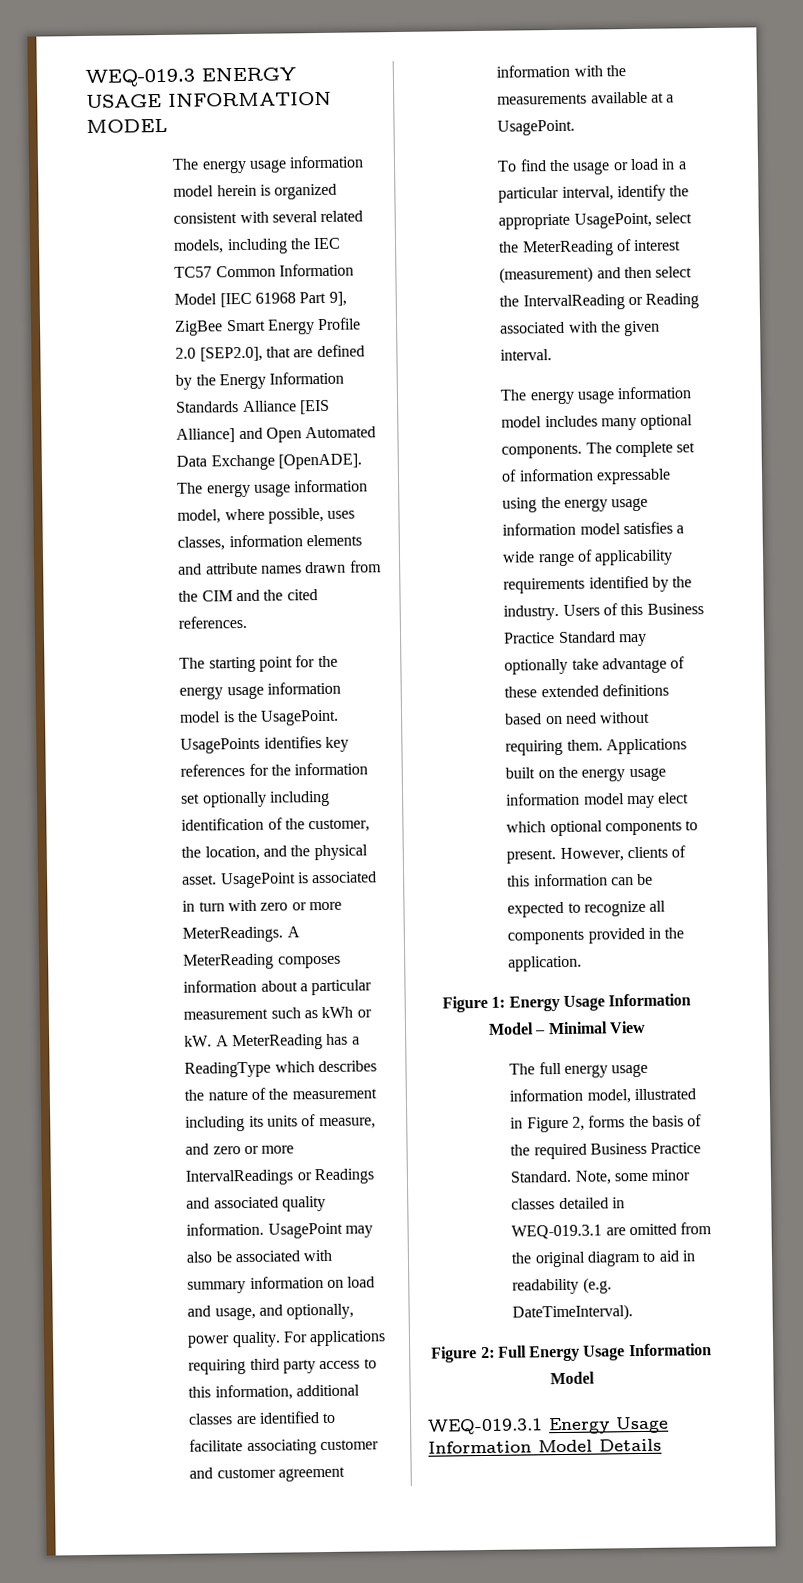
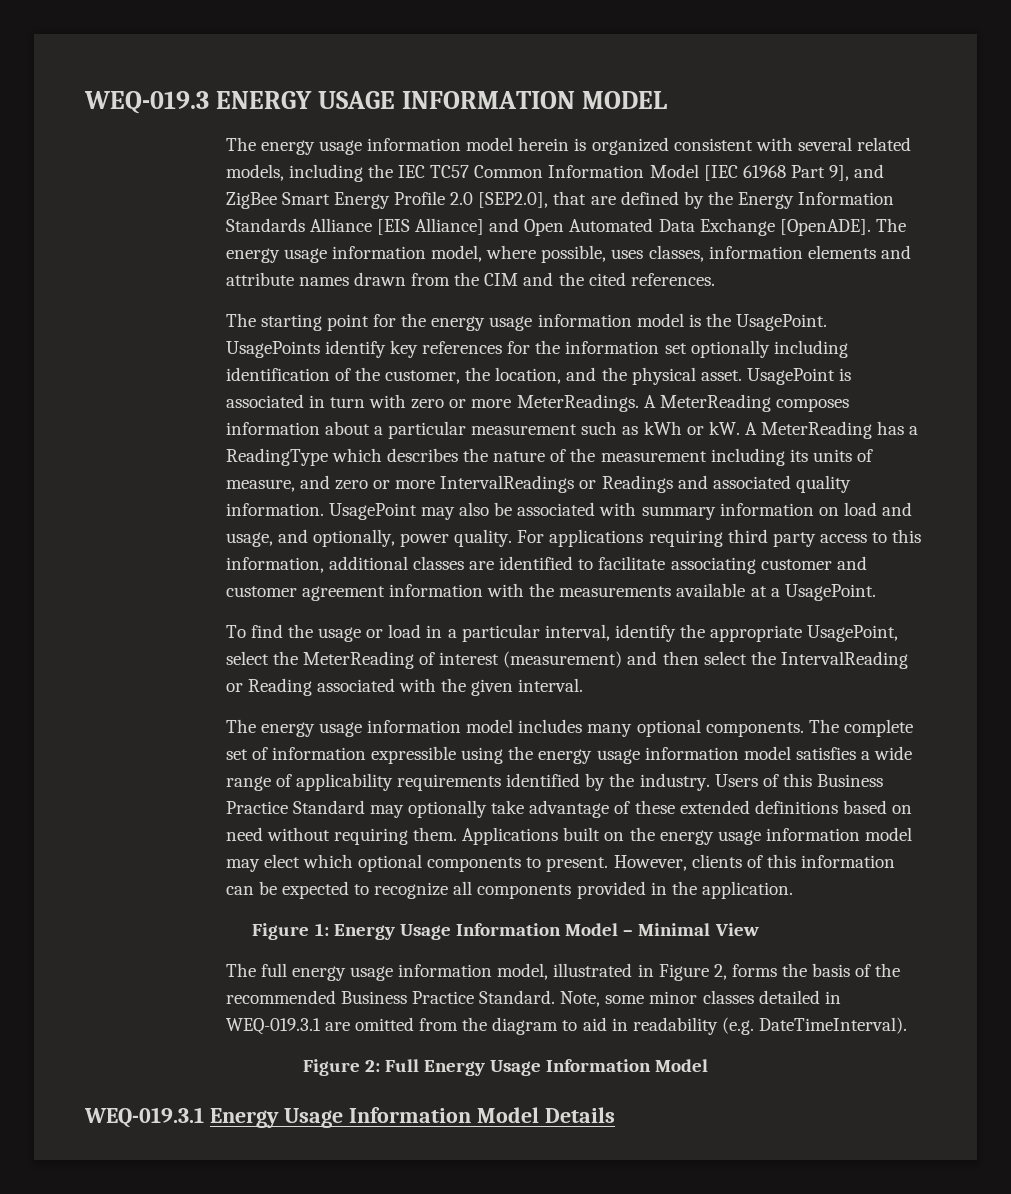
- The energy usage information model herein is organized consistent with several related models, including the IEC TC57 Common Information Model [IEC 61968 Part 9], ZigBee Smart Energy Profile 2.0 [SEP2.0], that are defined by the Energy Information Standards Alliance [EIS Alliance] and Open Automated Data Exchange [OpenADE].
+ The energy usage information model herein is organized consistent with several related models, including the IEC TC57 Common Information Model [IEC 61968 Part 9], and ZigBee Smart Energy Profile 2.0 [SEP2.0], that are defined by the Energy Information Standards Alliance [EIS Alliance] and Open Automated Data Exchange [OpenADE].
- UsagePoints identifies key references for the information set optionally including identification of the customer, the location, and the physical asset.
+ UsagePoints identify key references for the information set optionally including identification of the customer, the location, and the physical asset.
- The complete set of information expressable using the energy usage information model satisfies a wide range of applicability requirements identified by the industry.
+ The complete set of information expressible using the energy usage information model satisfies a wide range of applicability requirements identified by the industry.
- The full energy usage information model, illustrated in Figure 2, forms the basis of the required Business Practice Standard.
+ The full energy usage information model, illustrated in Figure 2, forms the basis of the recommended Business Practice Standard.
- Note, some minor classes detailed in WEQ-019.3.1 are omitted from the original diagram to aid in readability (e.g. DateTimeInterval).
+ Note, some minor classes detailed in WEQ-019.3.1 are omitted from the diagram to aid in readability (e.g. DateTimeInterval).

